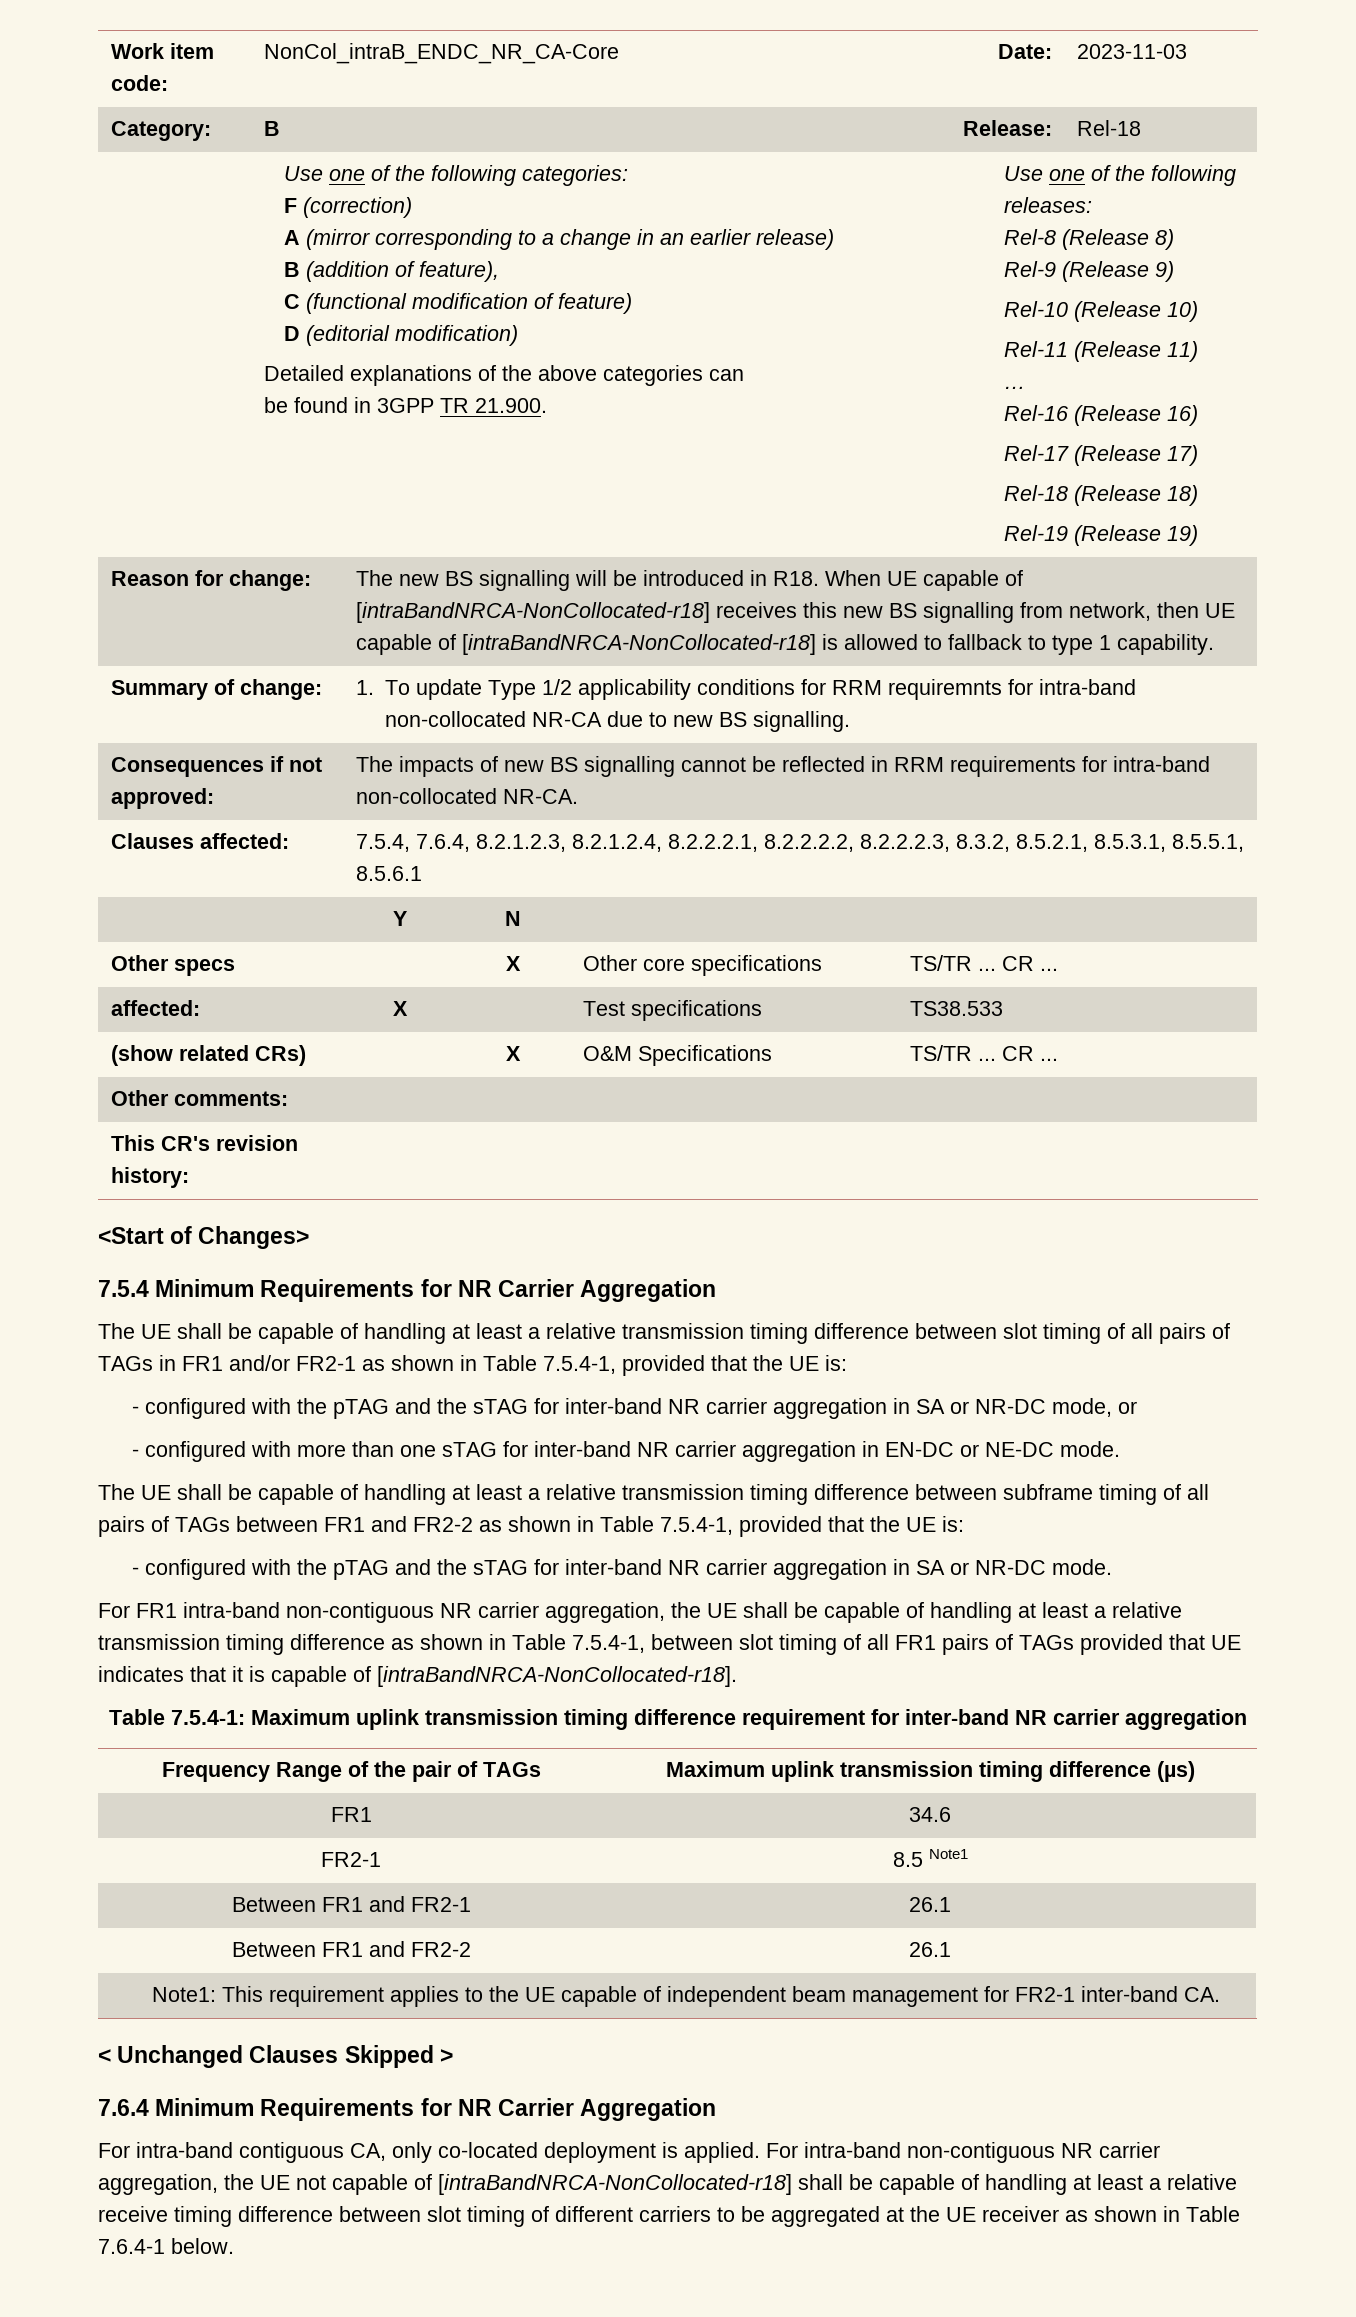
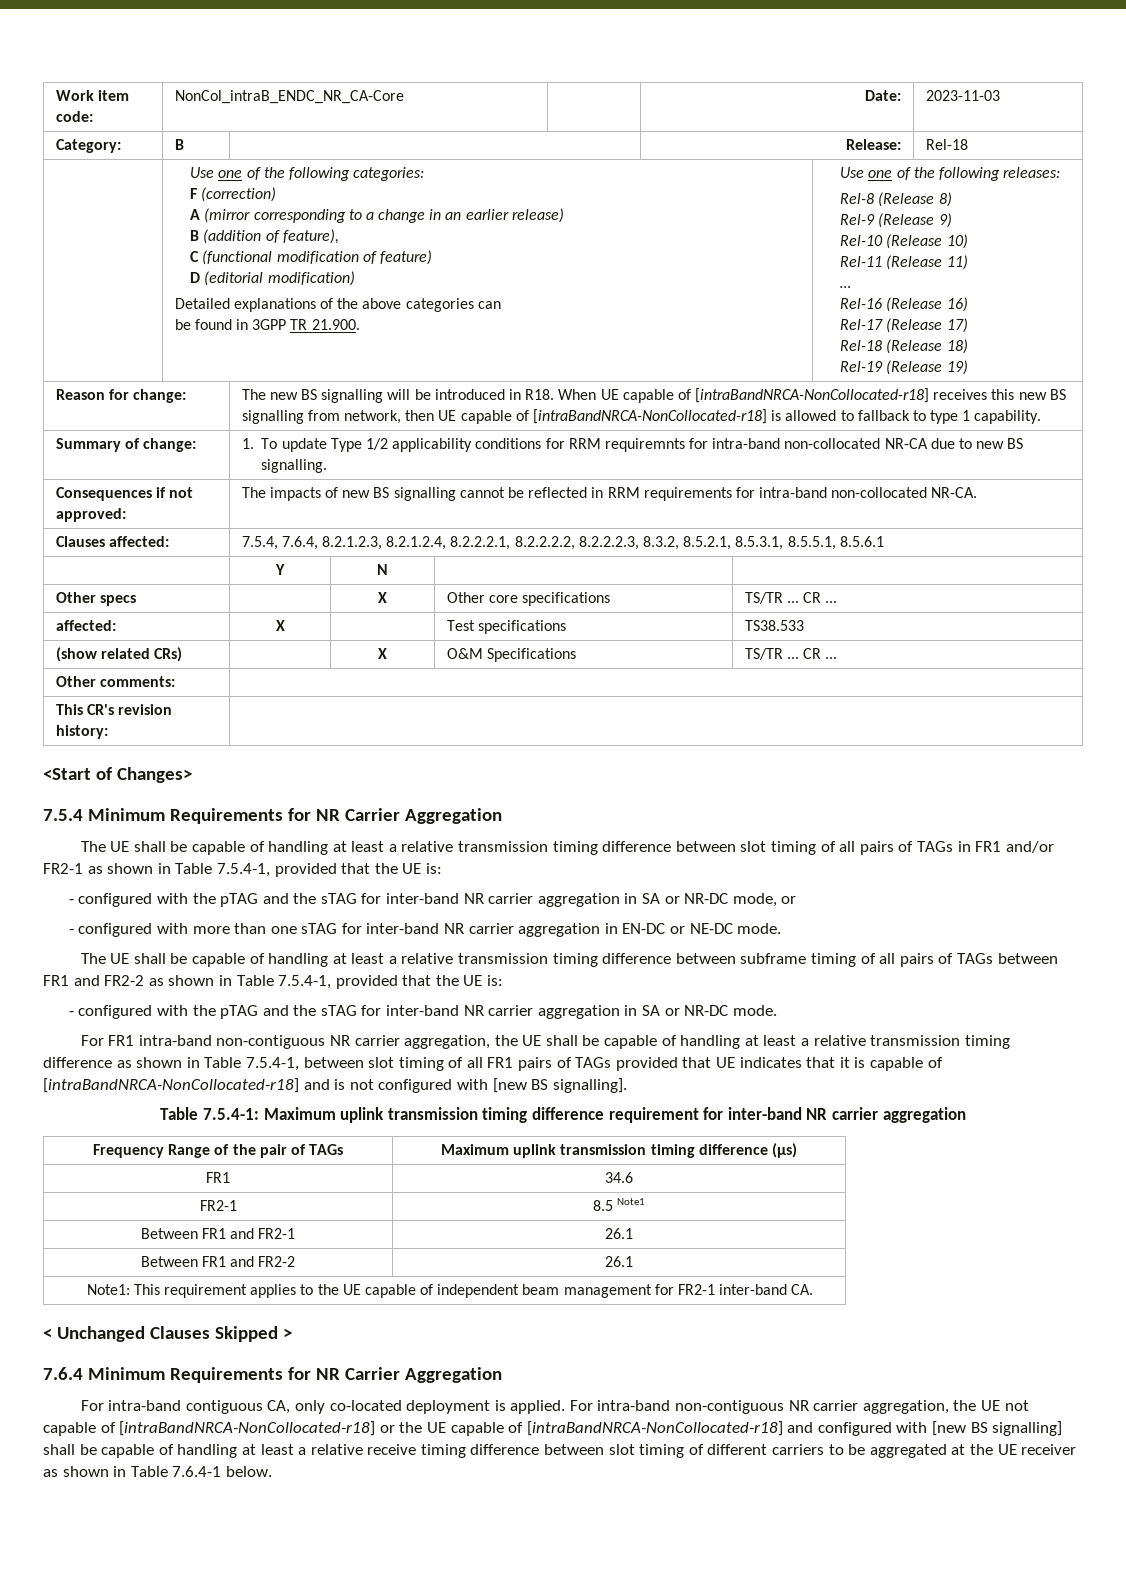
- For FR1 intra-band non-contiguous NR carrier aggregation, the UE shall be capable of handling at least a relative transmission timing difference as shown in Table 7.5.4-1, between slot timing of all FR1 pairs of TAGs provided that UE indicates that it is capable of [intraBandNRCA-NonCollocated-r18].
+ For FR1 intra-band non-contiguous NR carrier aggregation, the UE shall be capable of handling at least a relative transmission timing difference as shown in Table 7.5.4-1, between slot timing of all FR1 pairs of TAGs provided that UE indicates that it is capable of [intraBandNRCA-NonCollocated-r18] and is not configured with [new BS signalling].
- For intra-band non-contiguous NR carrier aggregation, the UE not capable of [intraBandNRCA-NonCollocated-r18] shall be capable of handling at least a relative receive timing difference between slot timing of different carriers to be aggregated at the UE receiver as shown in Table 7.6.4-1 below.
+ For intra-band non-contiguous NR carrier aggregation, the UE not capable of [intraBandNRCA-NonCollocated-r18] or the UE capable of [intraBandNRCA-NonCollocated-r18] and configured with [new BS signalling] shall be capable of handling at least a relative receive timing difference between slot timing of different carriers to be aggregated at the UE receiver as shown in Table 7.6.4-1 below.

